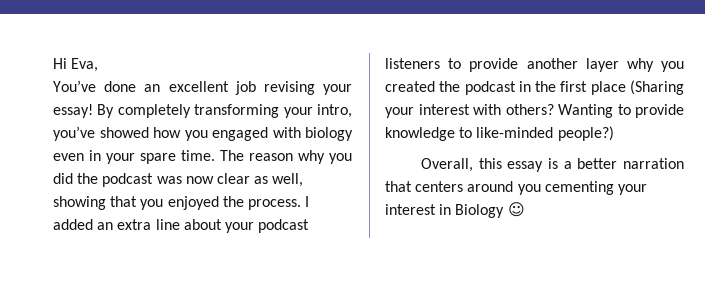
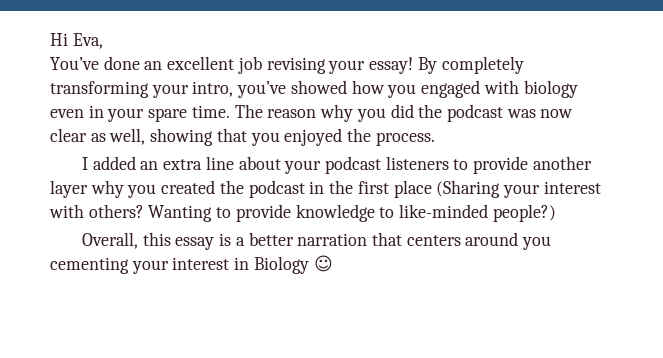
- The reason why you did the podcast was now clear as well, showing that you enjoyed the process. I added an extra line about your podcast listeners to provide another layer why you created the podcast in the first place (Sharing your interest with others?
+ The reason why you did the podcast was now clear as well, showing that you enjoyed the process.
+ I added an extra line about your podcast listeners to provide another layer why you created the podcast in the first place (Sharing your interest with others?

